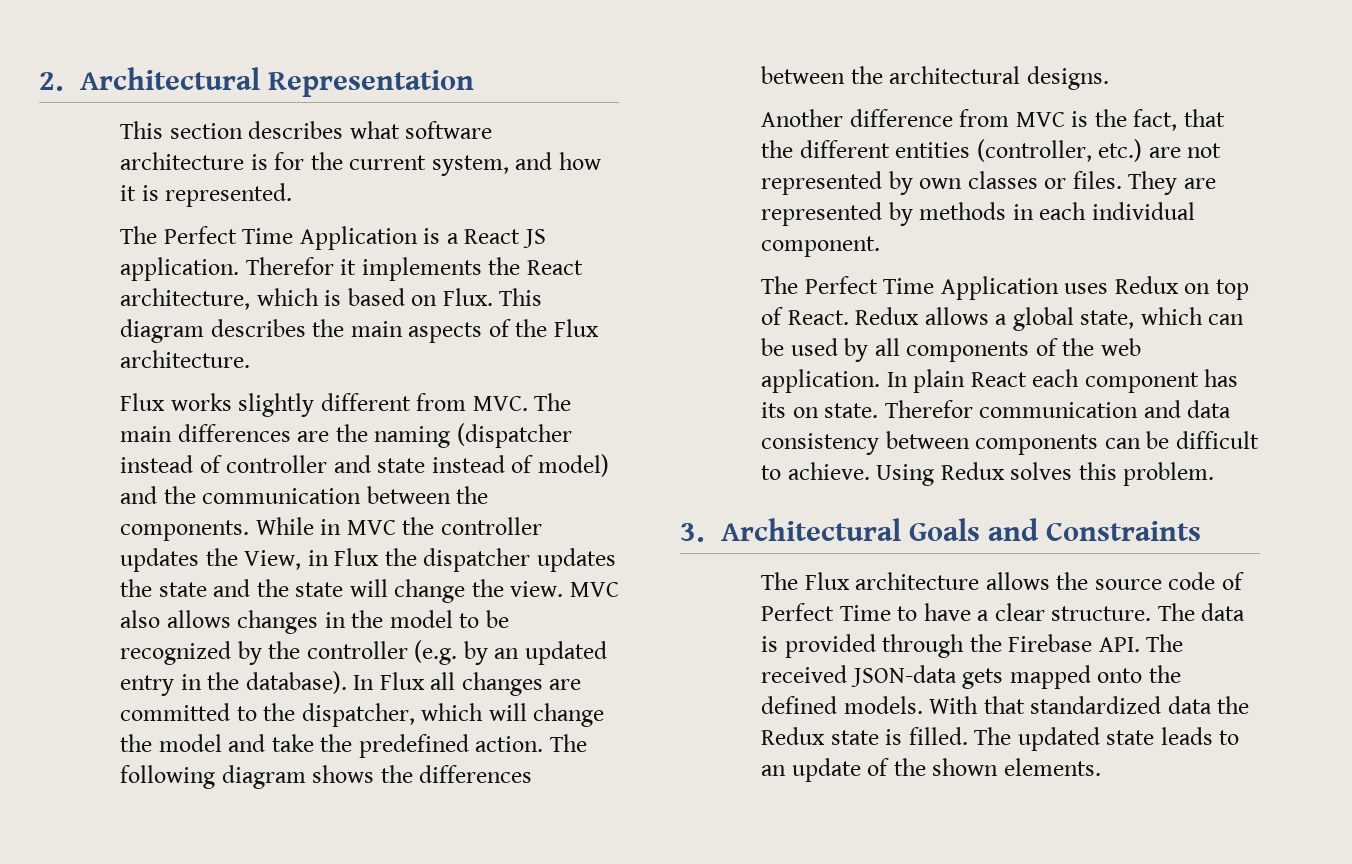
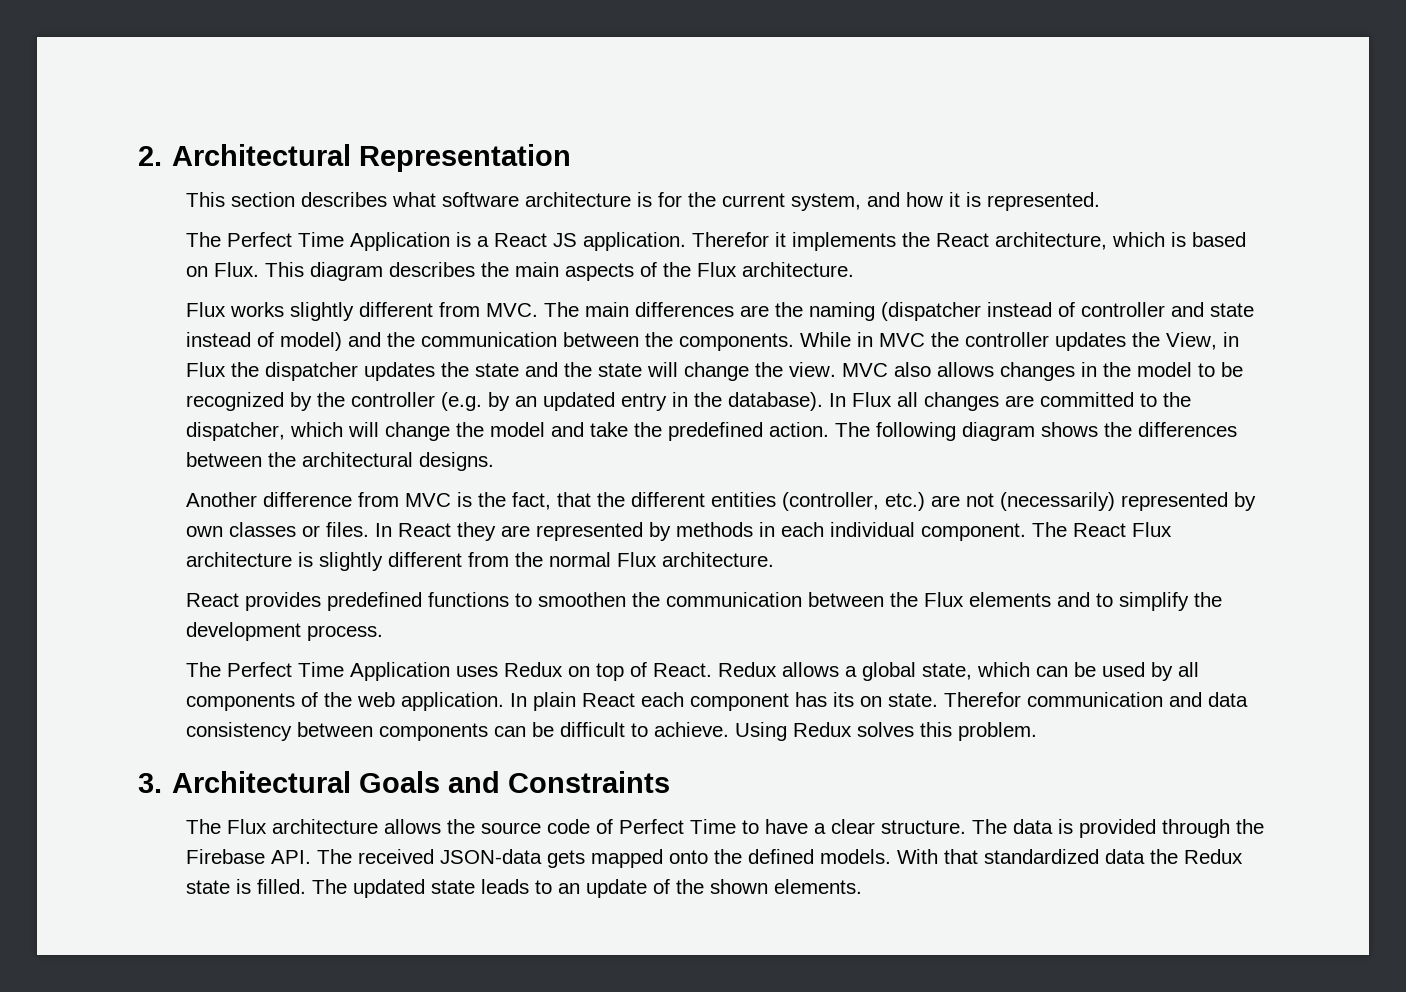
- Another difference from MVC is the fact, that the different entities (controller, etc.) are not represented by own classes or files.
+ Another difference from MVC is the fact, that the different entities (controller, etc.) are not (necessarily) represented by own classes or files.
- They are represented by methods in each individual component.
+ In React they are represented by methods in each individual component. The React Flux architecture is slightly different from the normal Flux architecture.
+ React provides predefined functions to smoothen the communication between the Flux elements and to simplify the development process.

